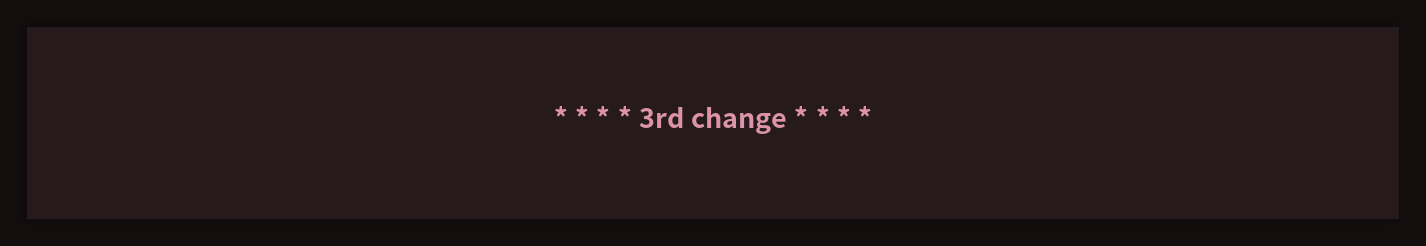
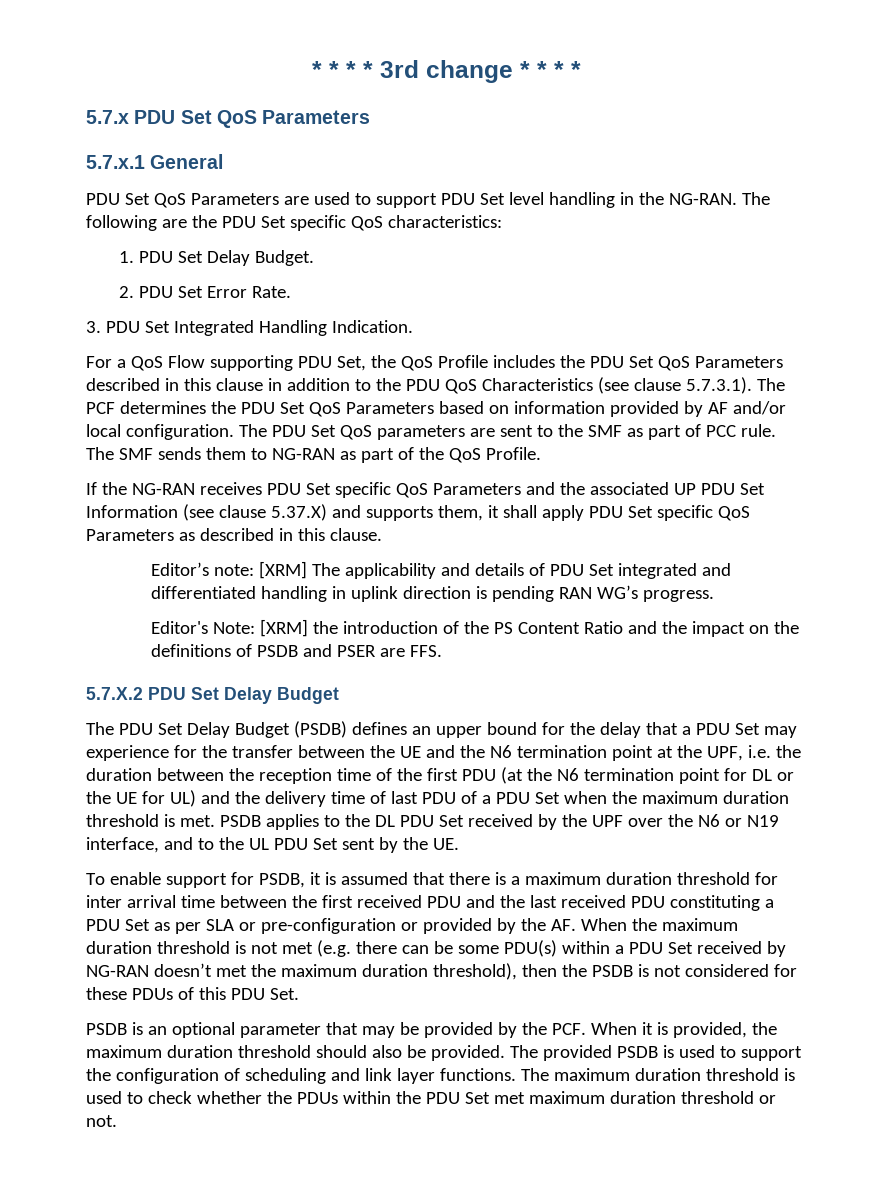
+ 5.7.x PDU Set QoS Parameters
+ 5.7.x.1 General
+ PDU Set QoS Parameters are used to support PDU Set level handling in the NG-RAN. The following are the PDU Set specific QoS characteristics:
+ 1. PDU Set Delay Budget.
+ 2. PDU Set Error Rate.
+ 3. PDU Set Integrated Handling Indication.
+ For a QoS Flow supporting PDU Set, the QoS Profile includes the PDU Set QoS Parameters described in this clause in addition to the PDU QoS Characteristics (see clause 5.7.3.1). The PCF determines the PDU Set QoS Parameters based on information provided by AF and/or local configuration. The PDU Set QoS parameters are sent to the SMF as part of PCC rule. The SMF sends them to NG-RAN as part of the QoS Profile.
+ If the NG-RAN receives PDU Set specific QoS Parameters and the associated UP PDU Set Information (see clause 5.37.X) and supports them, it shall apply PDU Set specific QoS Parameters as described in this clause.
+ Editor’s note: [XRM] The applicability and details of PDU Set integrated and differentiated handling in uplink direction is pending RAN WG’s progress.
+ Editor's Note: [XRM] the introduction of the PS Content Ratio and the impact on the definitions of PSDB and PSER are FFS.
+ 5.7.X.2 PDU Set Delay Budget
+ The PDU Set Delay Budget (PSDB) defines an upper bound for the delay that a PDU Set may experience for the transfer between the UE and the N6 termination point at the UPF, i.e. the duration between the reception time of the first PDU (at the N6 termination point for DL or the UE for UL) and the delivery time of last PDU of a PDU Set when the maximum duration threshold is met. PSDB applies to the DL PDU Set received by the UPF over the N6 or N19 interface, and to the UL PDU Set sent by the UE.
+ To enable support for PSDB, it is assumed that there is a maximum duration threshold for inter arrival time between the first received PDU and the last received PDU constituting a PDU Set as per SLA or pre-configuration or provided by the AF. When the maximum duration threshold is not met (e.g. there can be some PDU(s) within a PDU Set received by NG-RAN doesn’t met the maximum duration threshold), then the PSDB is not considered for these PDUs of this PDU Set.
+ PSDB is an optional parameter that may be provided by the PCF. When it is provided, the maximum duration threshold should also be provided. The provided PSDB is used to support the configuration of scheduling and link layer functions. The maximum duration threshold is used to check whether the PDUs within the PDU Set met maximum duration threshold or not.

